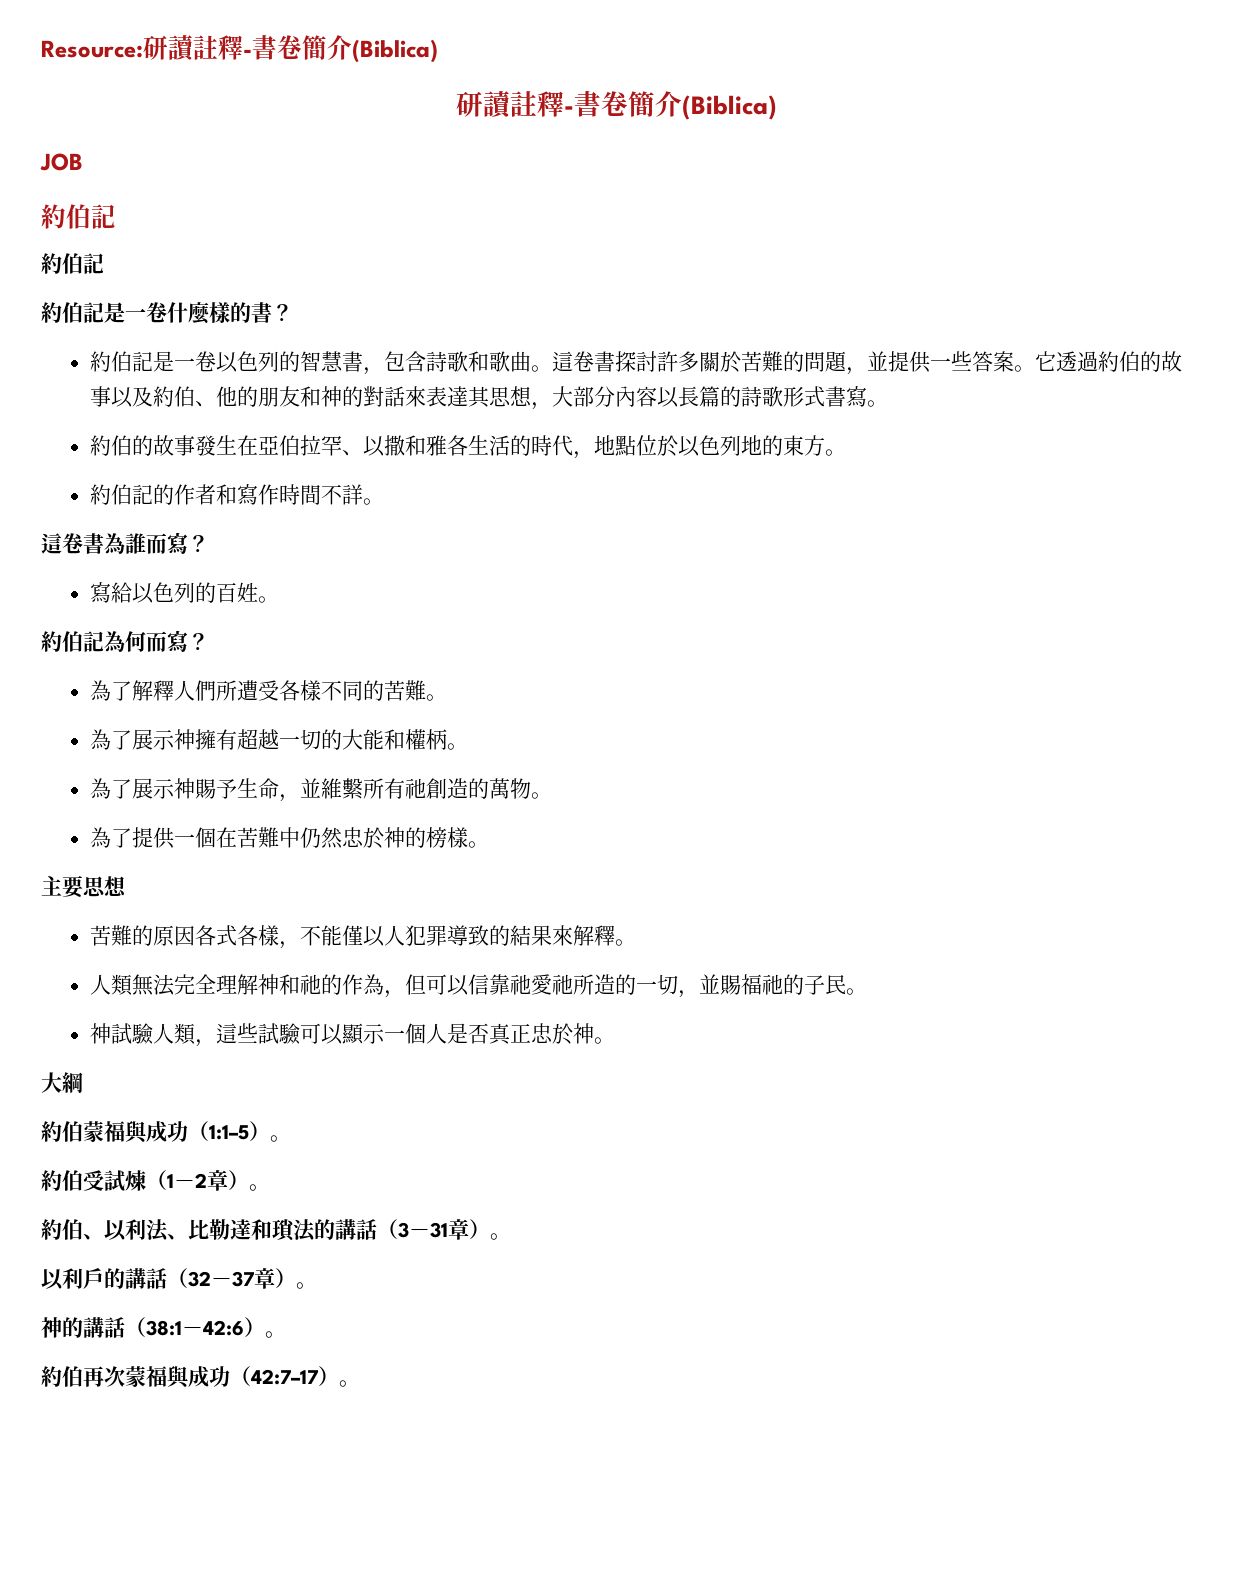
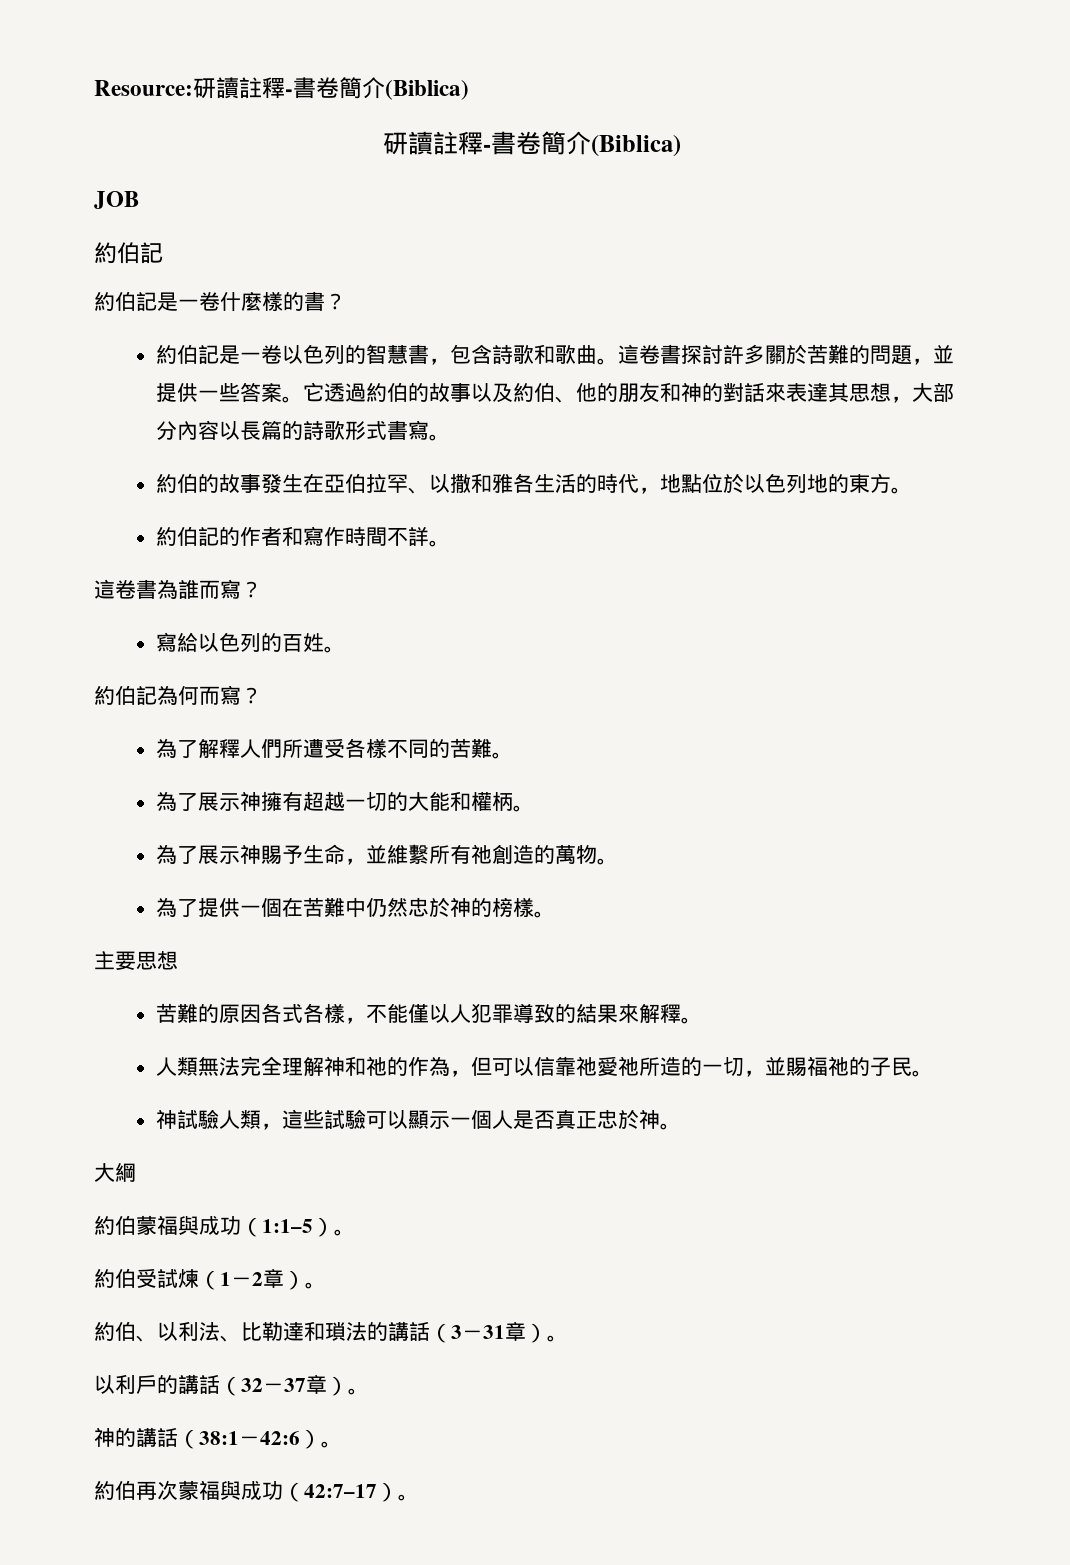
  JOB
- 約伯記

